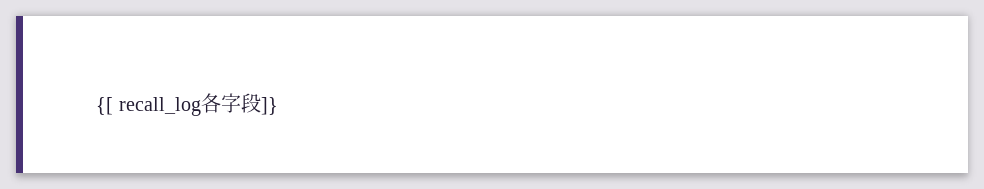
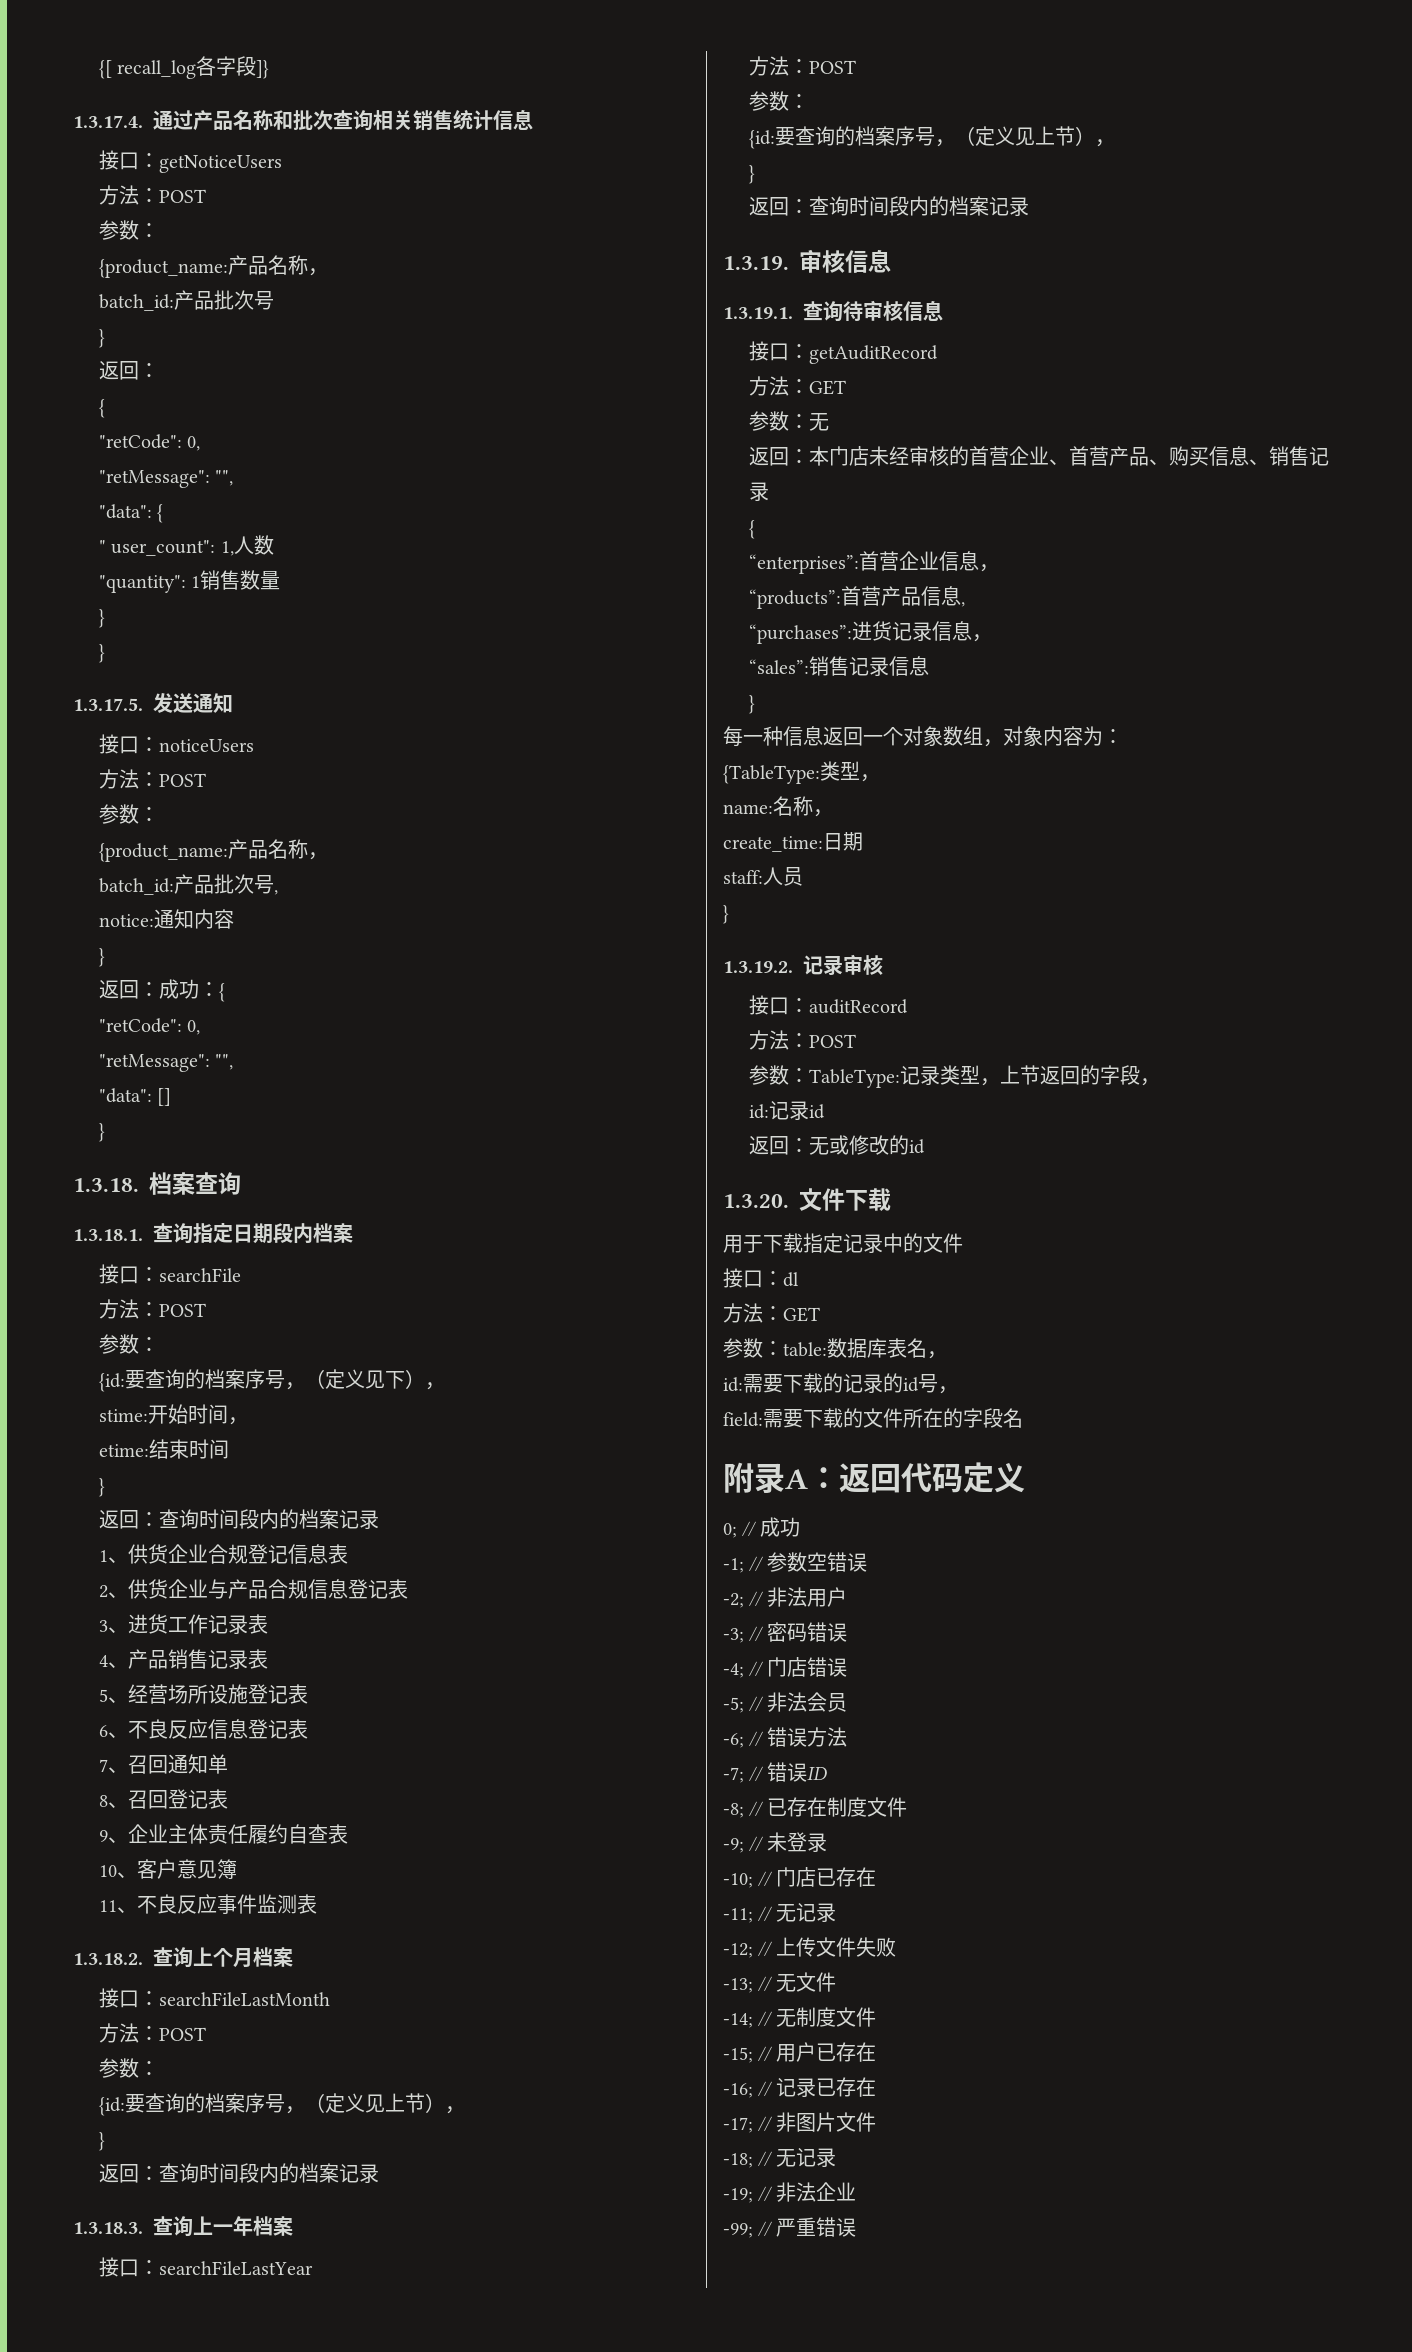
+ 1.3.17.4.通过产品名称和批次查询相关销售统计信息
+ 接口：getNoticeUsers
+ 方法：POST
+ 参数：
+ {product_name:产品名称，
+ batch_id:产品批次号
+ }
+ 返回：
+ {
+ "retCode": 0,
+ "retMessage": "",
+ "data": {
+ " user_count": 1,人数
+ "quantity": 1销售数量
+ }
+ }
+ 1.3.17.5.发送通知
+ 接口：noticeUsers
+ 方法：POST
+ 参数：
+ {product_name:产品名称，
+ batch_id:产品批次号,
+ notice:通知内容
+ }
+ 返回：成功：{
+ "retCode": 0,
+ "retMessage": "",
+ "data": []
+ }
+ 1.3.18.档案查询
+ 1.3.18.1.查询指定日期段内档案
+ 接口：searchFile
+ 方法：POST
+ 参数：
+ {id:要查询的档案序号，（定义见下），
+ stime:开始时间，
+ etime:结束时间
+ }
+ 返回：查询时间段内的档案记录
+ 1、供货企业合规登记信息表
+ 2、供货企业与产品合规信息登记表
+ 3、进货工作记录表
+ 4、产品销售记录表
+ 5、经营场所设施登记表
+ 6、不良反应信息登记表
+ 7、召回通知单
+ 8、召回登记表
+ 9、企业主体责任履约自查表
+ 10、客户意见簿
+ 11、不良反应事件监测表
+ 1.3.18.2.查询上个月档案
+ 接口：searchFileLastMonth
+ 方法：POST
+ 参数：
+ {id:要查询的档案序号，（定义见上节），
+ }
+ 返回：查询时间段内的档案记录
+ 1.3.18.3.查询上一年档案
+ 接口：searchFileLastYear
+ 方法：POST
+ 参数：
+ {id:要查询的档案序号，（定义见上节），
+ }
+ 返回：查询时间段内的档案记录
+ 1.3.19.审核信息
+ 1.3.19.1.查询待审核信息
+ 接口：getAuditRecord
+ 方法：GET
+ 参数：无
+ 返回：本门店未经审核的首营企业、首营产品、购买信息、销售记录
+ {
+ “enterprises”:首营企业信息，
+ “products”:首营产品信息,
+ “purchases”:进货记录信息，
+ “sales”:销售记录信息
+ }
+ 每一种信息返回一个对象数组，对象内容为：
+ {TableType:类型，
+ name:名称，
+ create_time:日期
+ staff:人员
+ }
+ 1.3.19.2.记录审核
+ 接口：auditRecord
+ 方法：POST
+ 参数：TableType:记录类型，上节返回的字段，
+ id:记录id
+ 返回：无或修改的id
+ 1.3.20.文件下载
+ 用于下载指定记录中的文件
+ 接口：dl
+ 方法：GET
+ 参数：table:数据库表名，
+ id:需要下载的记录的id号，
+ field:需要下载的文件所在的字段名
+ 附录A：返回代码定义
+ 0; // 成功
+ -1; // 参数空错误
+ -2; // 非法用户
+ -3; // 密码错误
+ -4; // 门店错误
+ -5; // 非法会员
+ -6; // 错误方法
+ -7; // 错误ID
+ -8; // 已存在制度文件
+ -9; // 未登录
+ -10; // 门店已存在
+ -11; // 无记录
+ -12; // 上传文件失败
+ -13; // 无文件
+ -14; // 无制度文件
+ -15; // 用户已存在
+ -16; // 记录已存在
+ -17; // 非图片文件
+ -18; // 无记录
+ -19; // 非法企业
+ -99; // 严重错误

